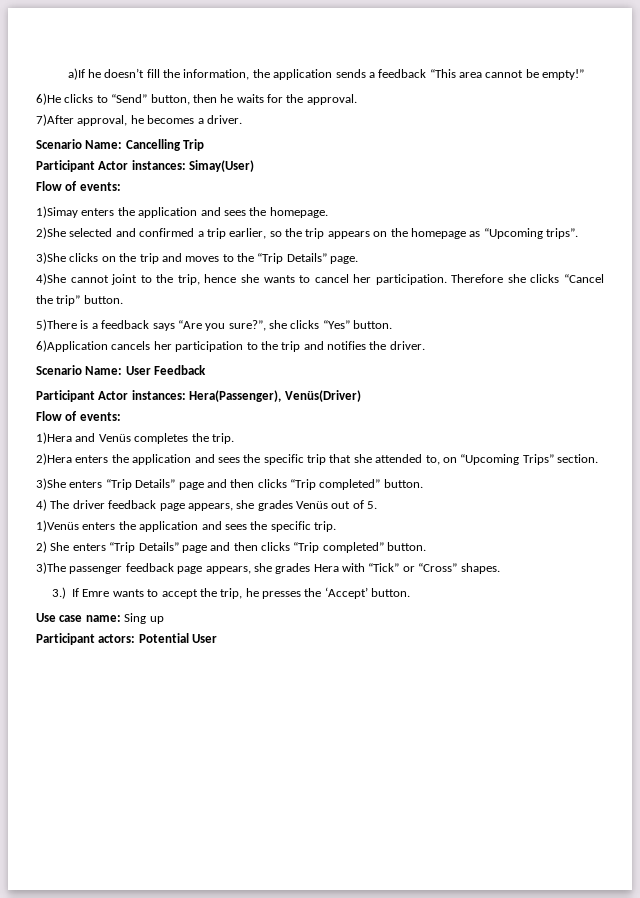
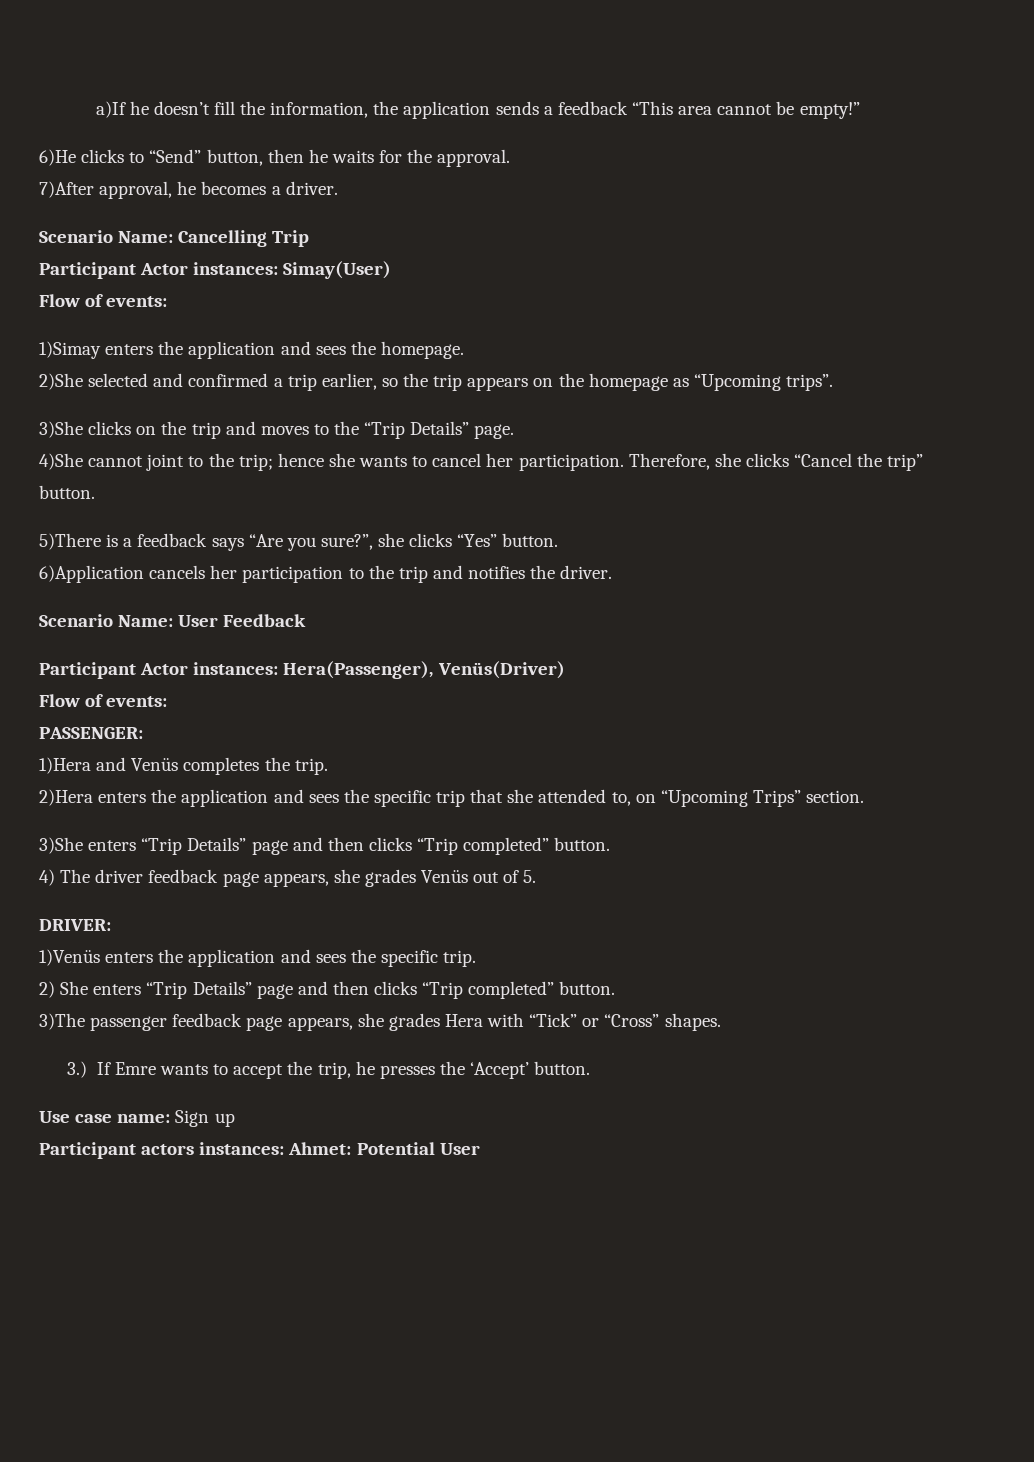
- 4)She cannot joint to the trip, hence she wants to cancel her participation.
+ 4)She cannot joint to the trip; hence she wants to cancel her participation.
- Therefore she clicks “Cancel the trip” button.
+ Therefore, she clicks “Cancel the trip” button.
+ PASSENGER:
+ DRIVER:
- Use case name: Sing up
+ Use case name: Sign up
- Participant actors: Potential User
+ Participant actors instances: Ahmet: Potential User

